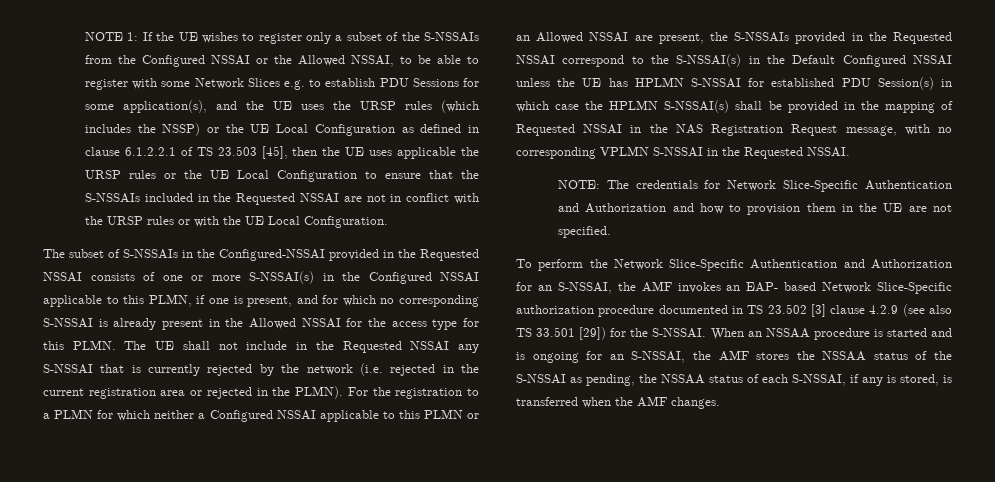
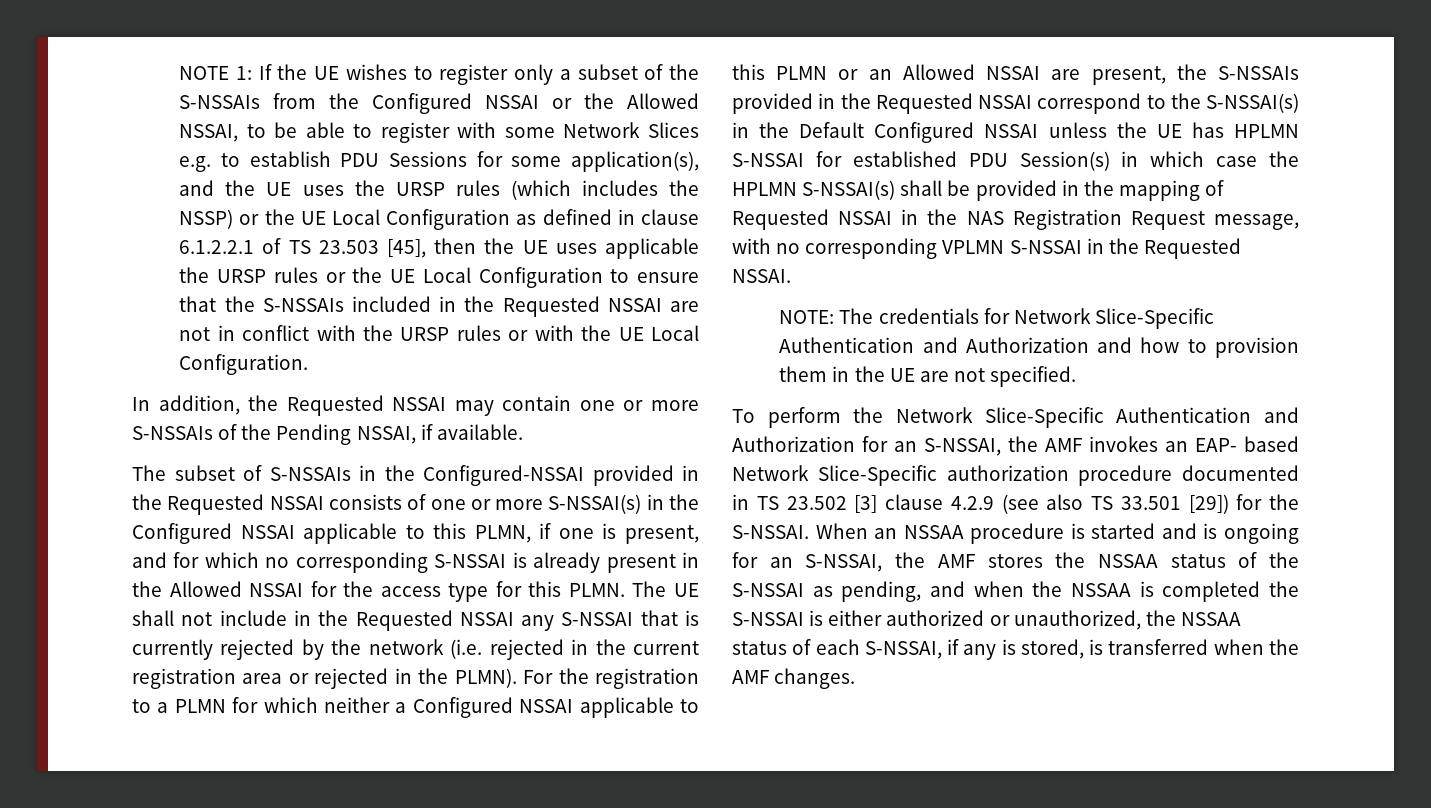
+ In addition, the Requested NSSAI may contain one or more S-NSSAIs of the Pending NSSAI, if available.
- When an NSSAA procedure is started and is ongoing for an S-NSSAI, the AMF stores the NSSAA status of the S-NSSAI as pending, the NSSAA status of each S-NSSAI, if any is stored, is transferred when the AMF changes.
+ When an NSSAA procedure is started and is ongoing for an S-NSSAI, the AMF stores the NSSAA status of the S-NSSAI as pending, and when the NSSAA is completed the S-NSSAI is either authorized or unauthorized, the NSSAA status of each S-NSSAI, if any is stored, is transferred when the AMF changes.

